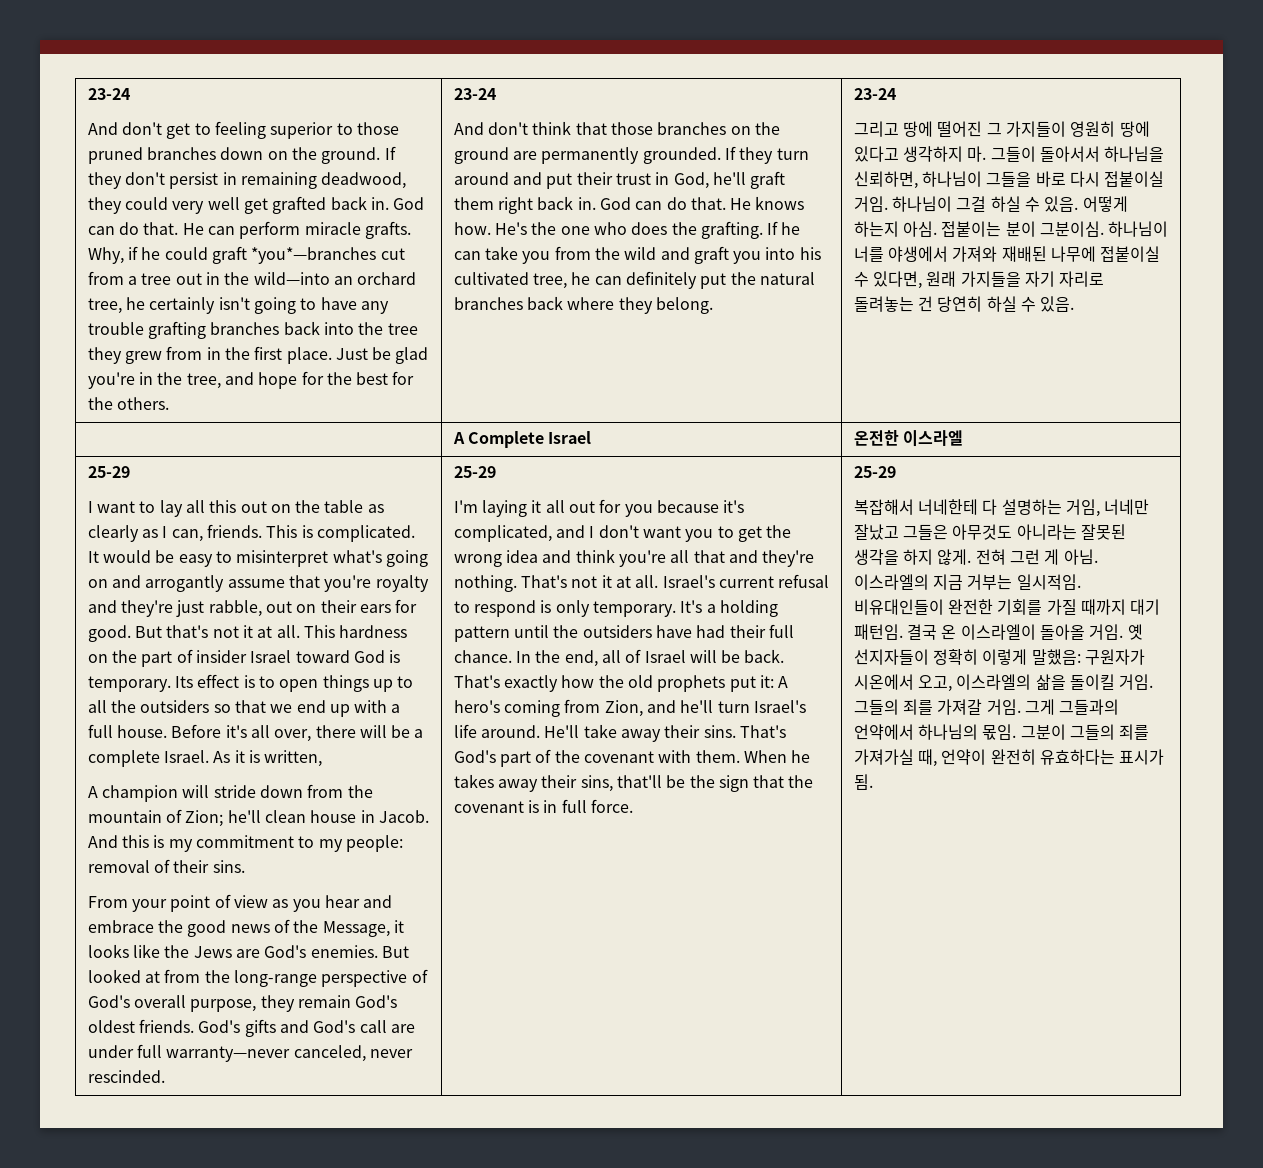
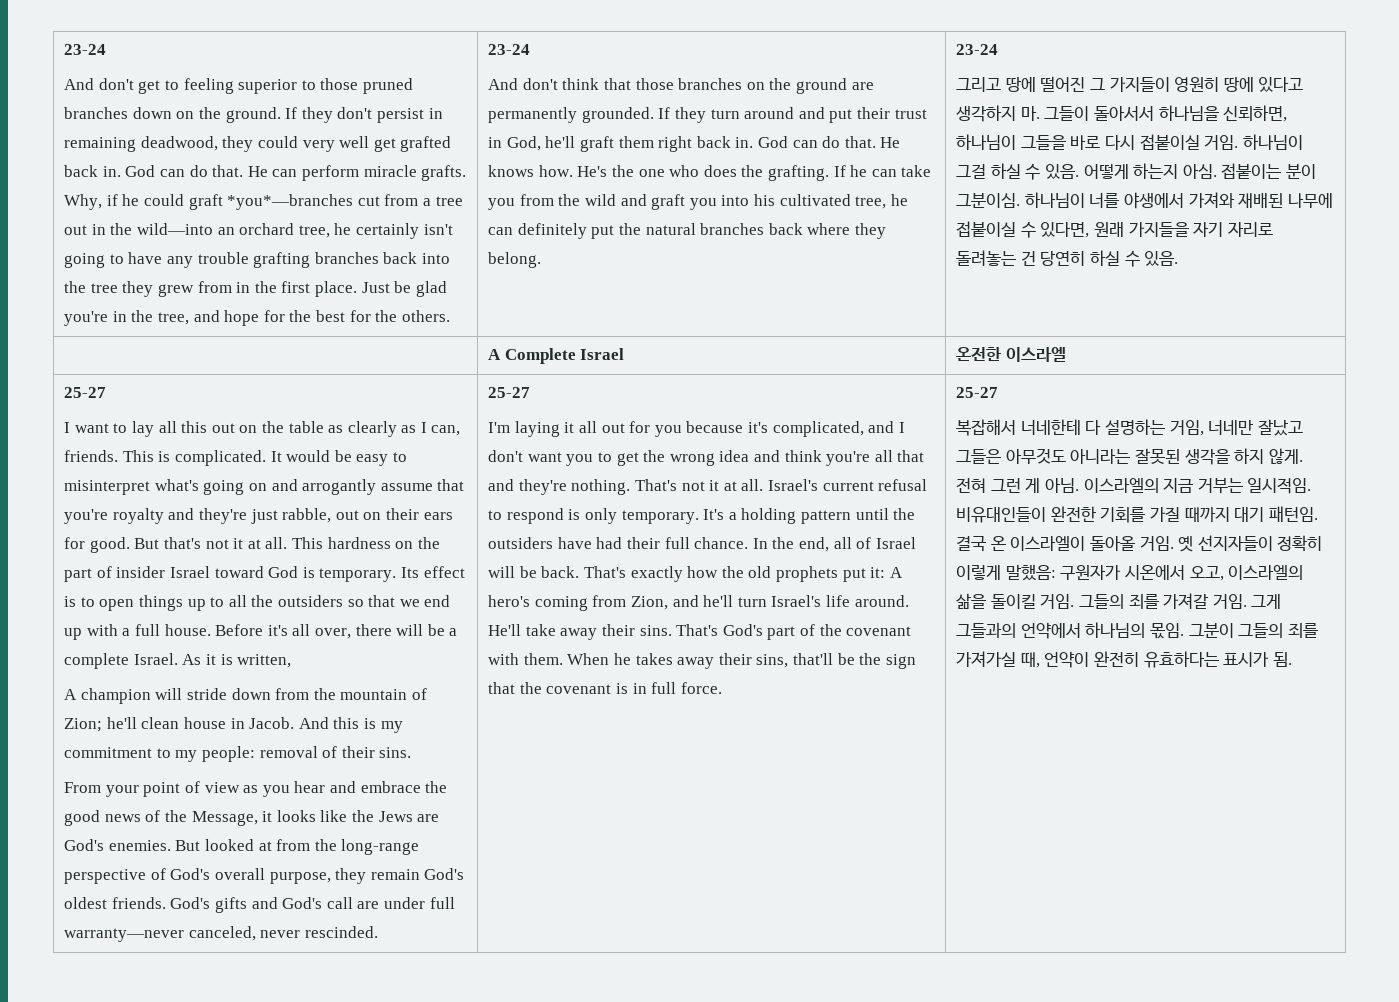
  | A Complete Israel | 온전한 이스라엘
- 25-29
+ 25-27
- God's gifts and God's call are under full warranty—never canceled, never rescinded. | 25-29
+ God's gifts and God's call are under full warranty—never canceled, never rescinded. | 25-27
- When he takes away their sins, that'll be the sign that the covenant is in full force. | 25-29
+ When he takes away their sins, that'll be the sign that the covenant is in full force. | 25-27

